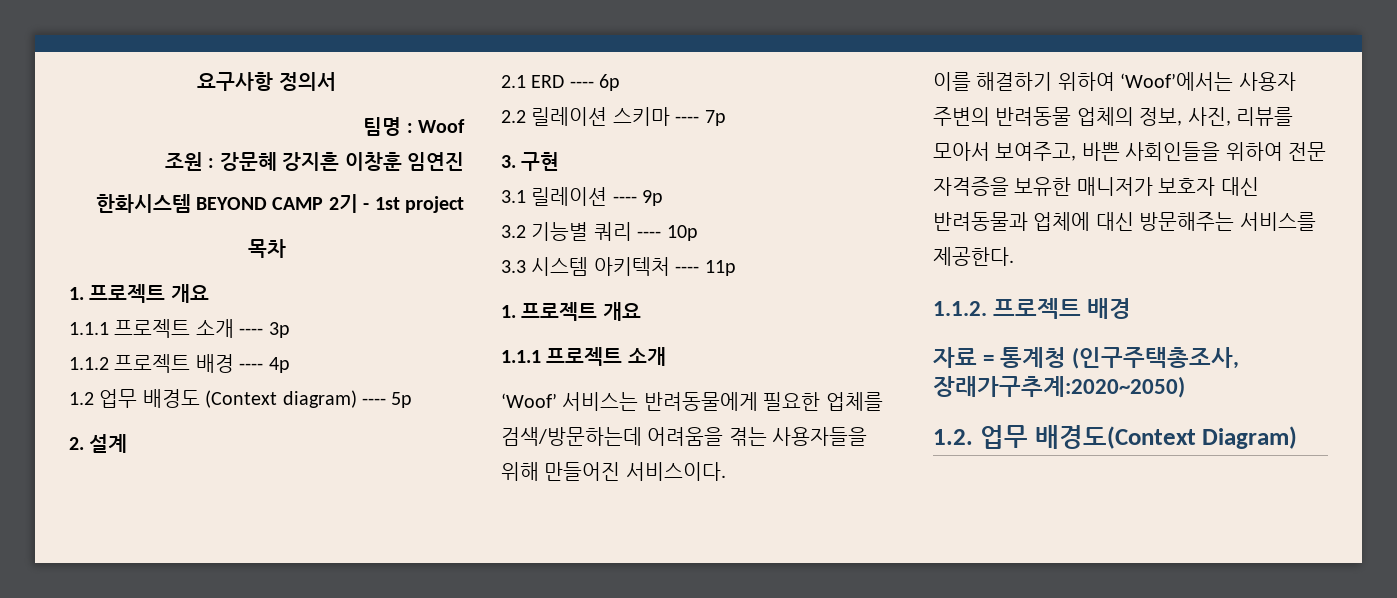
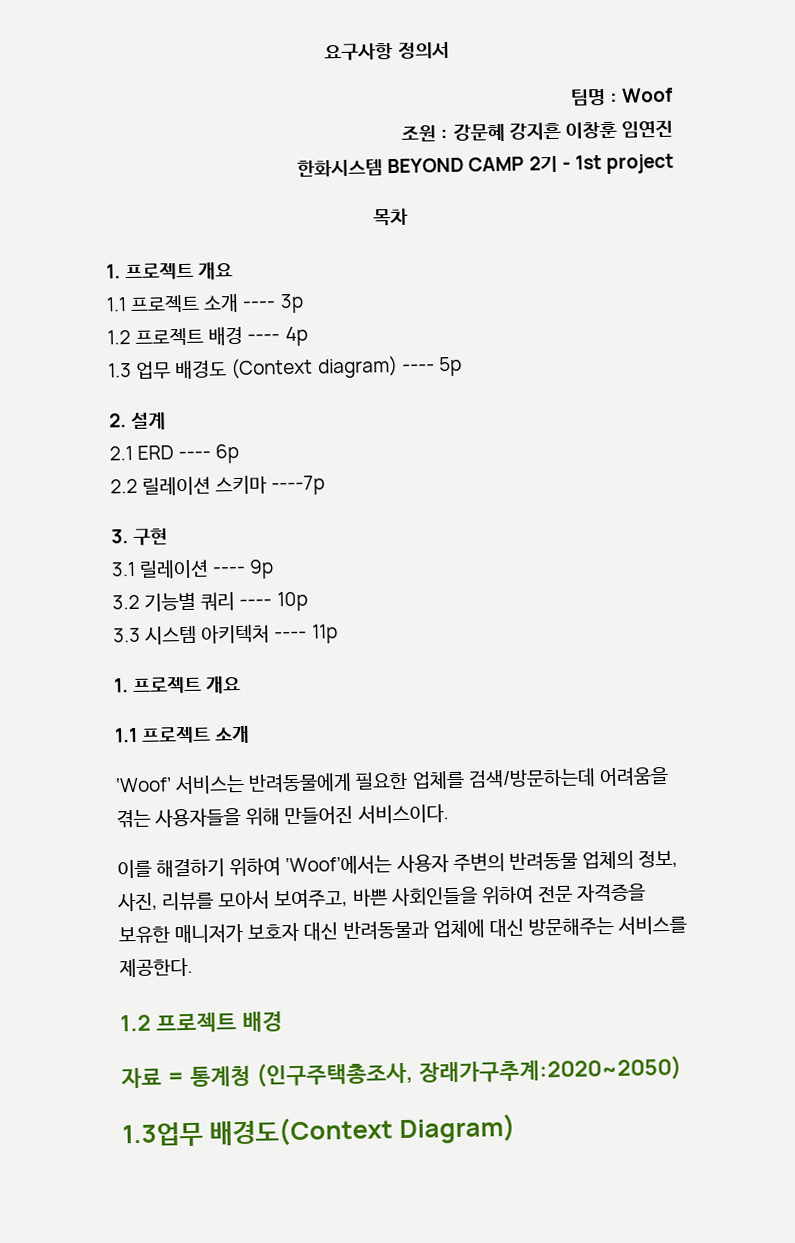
- 1.1.1 프로젝트 소개 ---- 3p
+ 1.1 프로젝트 소개 ---- 3p
- 1.1.2 프로젝트 배경 ---- 4p
+ 1.2 프로젝트 배경 ---- 4p
- 1.2 업무 배경도 (Context diagram) ---- 5p
+ 1.3 업무 배경도 (Context diagram) ---- 5p
- 2.2 릴레이션 스키마 ---- 7p
+ 2.2 릴레이션 스키마 ----7p
  3.3 시스템 아키텍처 ---- 11p
  1. 프로젝트 개요
- 1.1.1 프로젝트 소개
+ 1.1 프로젝트 소개
  이를 해결하기 위하여 ‘Woof’에서는 사용자 주변의 반려동물 업체의 정보, 사진, 리뷰를 모아서 보여주고, 바쁜 사회인들을 위하여 전문 자격증을 보유한 매니저가 보호자 대신 반려동물과 업체에 대신 방문해주는 서비스를 제공한다.
- 1.1.2. 프로젝트 배경
+ 1.2 프로젝트 배경
- 1.2. 업무 배경도(Context Diagram)
+ 1.3업무 배경도(Context Diagram)

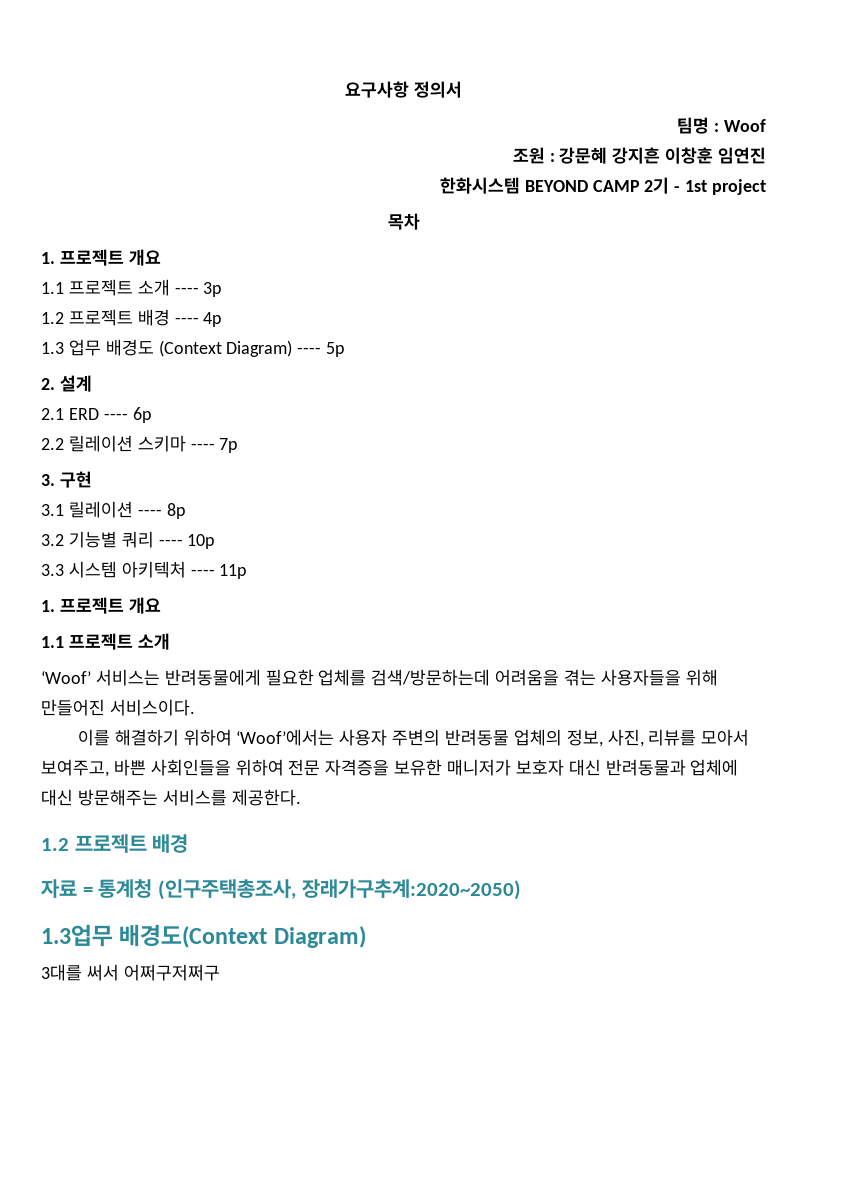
- 1.3 업무 배경도 (Context diagram) ---- 5p
+ 1.3 업무 배경도 (Context Diagram) ---- 5p
- 2.2 릴레이션 스키마 ----7p
+ 2.2 릴레이션 스키마 ---- 7p
- 3.1 릴레이션 ---- 9p
+ 3.1 릴레이션 ---- 8p
+ 3대를 써서 어쩌구저쩌구

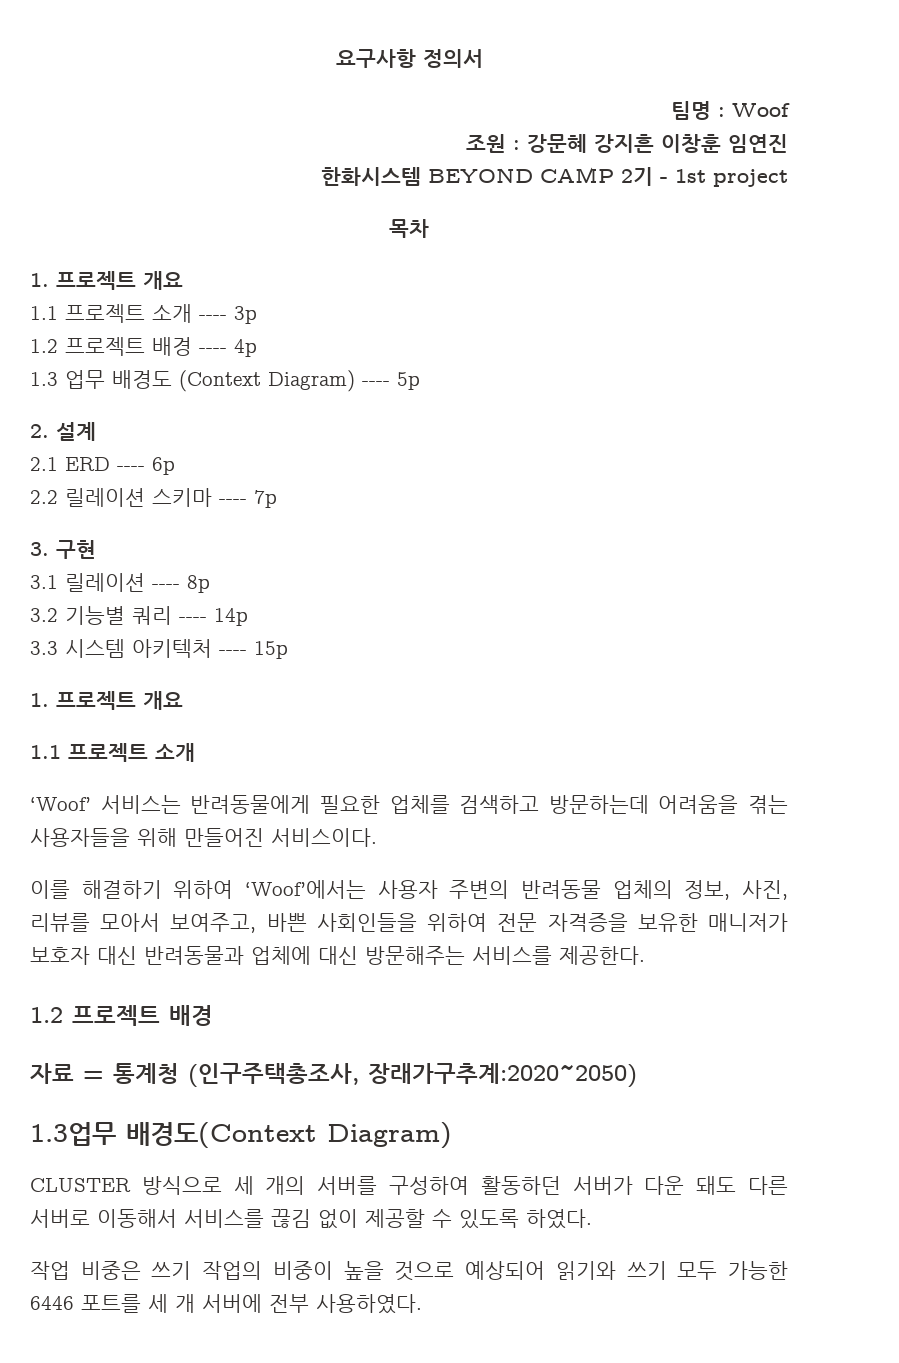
- 3.2 기능별 쿼리 ---- 10p
+ 3.2 기능별 쿼리 ---- 14p
- 3.3 시스템 아키텍처 ---- 11p
+ 3.3 시스템 아키텍처 ---- 15p
- ‘Woof’ 서비스는 반려동물에게 필요한 업체를 검색/방문하는데 어려움을 겪는 사용자들을 위해 만들어진 서비스이다.
+ ‘Woof’ 서비스는 반려동물에게 필요한 업체를 검색하고 방문하는데 어려움을 겪는 사용자들을 위해 만들어진 서비스이다.
- 3대를 써서 어쩌구저쩌구
+ CLUSTER 방식으로 세 개의 서버를 구성하여 활동하던 서버가 다운 돼도 다른 서버로 이동해서 서비스를 끊김 없이 제공할 수 있도록 하였다.
+ 작업 비중은 쓰기 작업의 비중이 높을 것으로 예상되어 읽기와 쓰기 모두 가능한 6446 포트를 세 개 서버에 전부 사용하였다.

